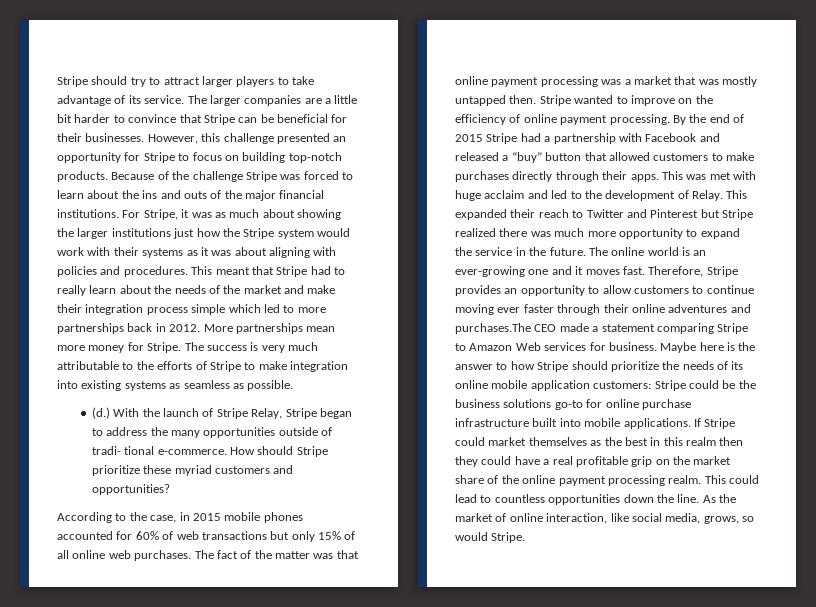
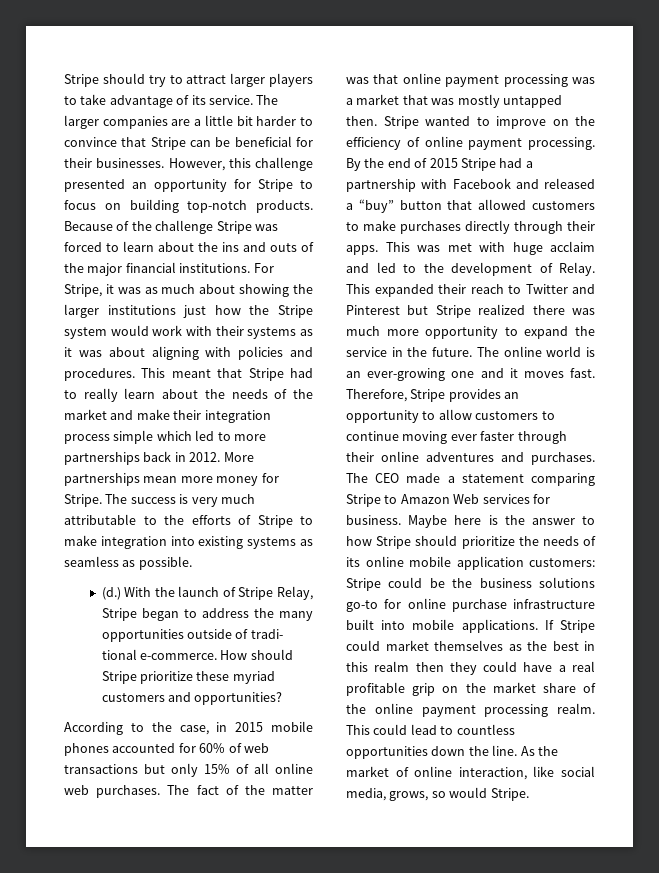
- Therefore, Stripe provides an opportunity to allow customers to continue moving ever faster through their online adventures and purchases.The CEO made a statement comparing Stripe to Amazon Web services for business.
+ Therefore, Stripe provides an opportunity to allow customers to continue moving ever faster through their online adventures and purchases. The CEO made a statement comparing Stripe to Amazon Web services for business.

